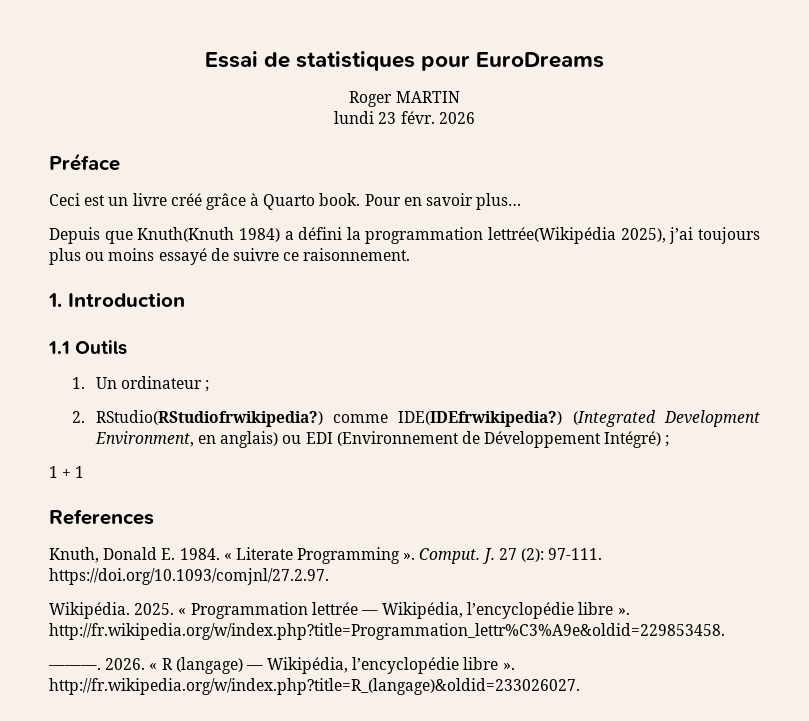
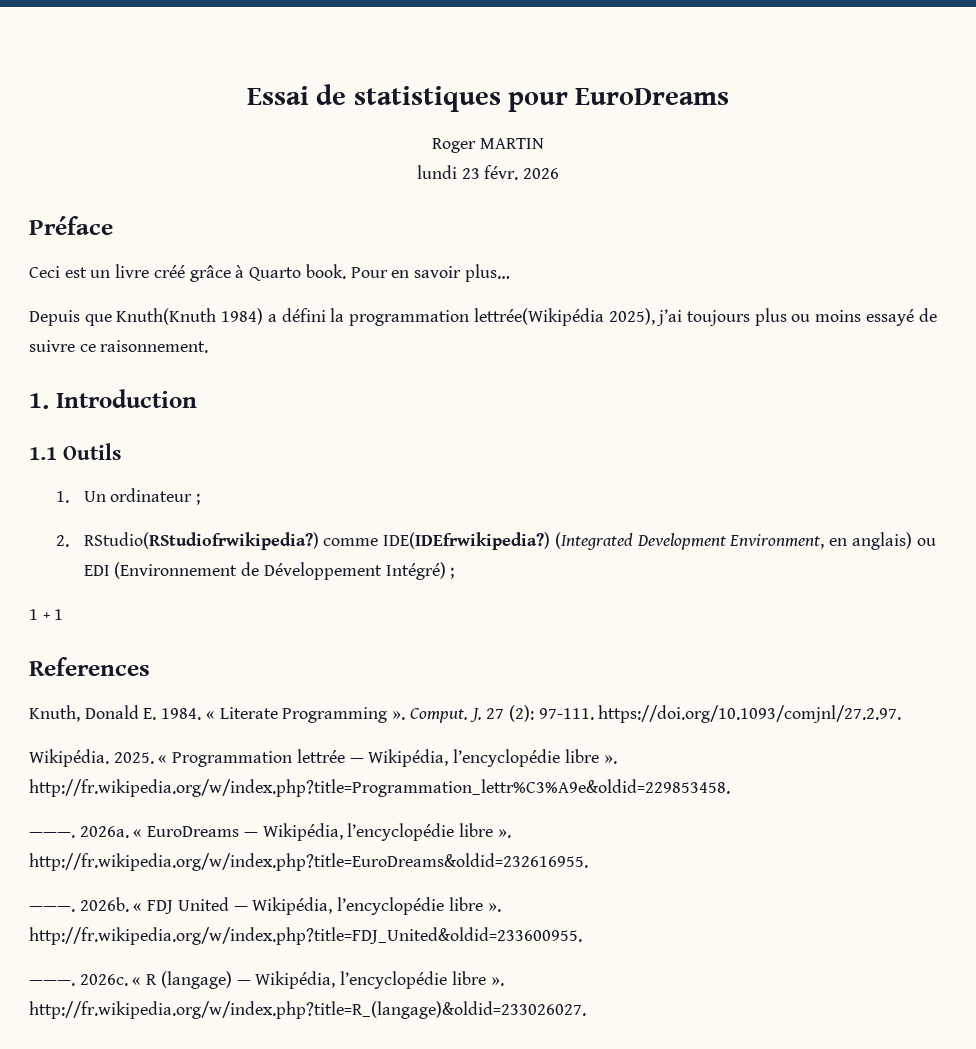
- 2026.
+ 2026a. « EuroDreams — Wikipédia, l’encyclopédie libre ». http://fr.wikipedia.org/w/index.php?title=EuroDreams&oldid=232616955.
+ ———. 2026b. « FDJ United — Wikipédia, l’encyclopédie libre ». http://fr.wikipedia.org/w/index.php?title=FDJ_United&oldid=233600955.
+ ———. 2026c.

